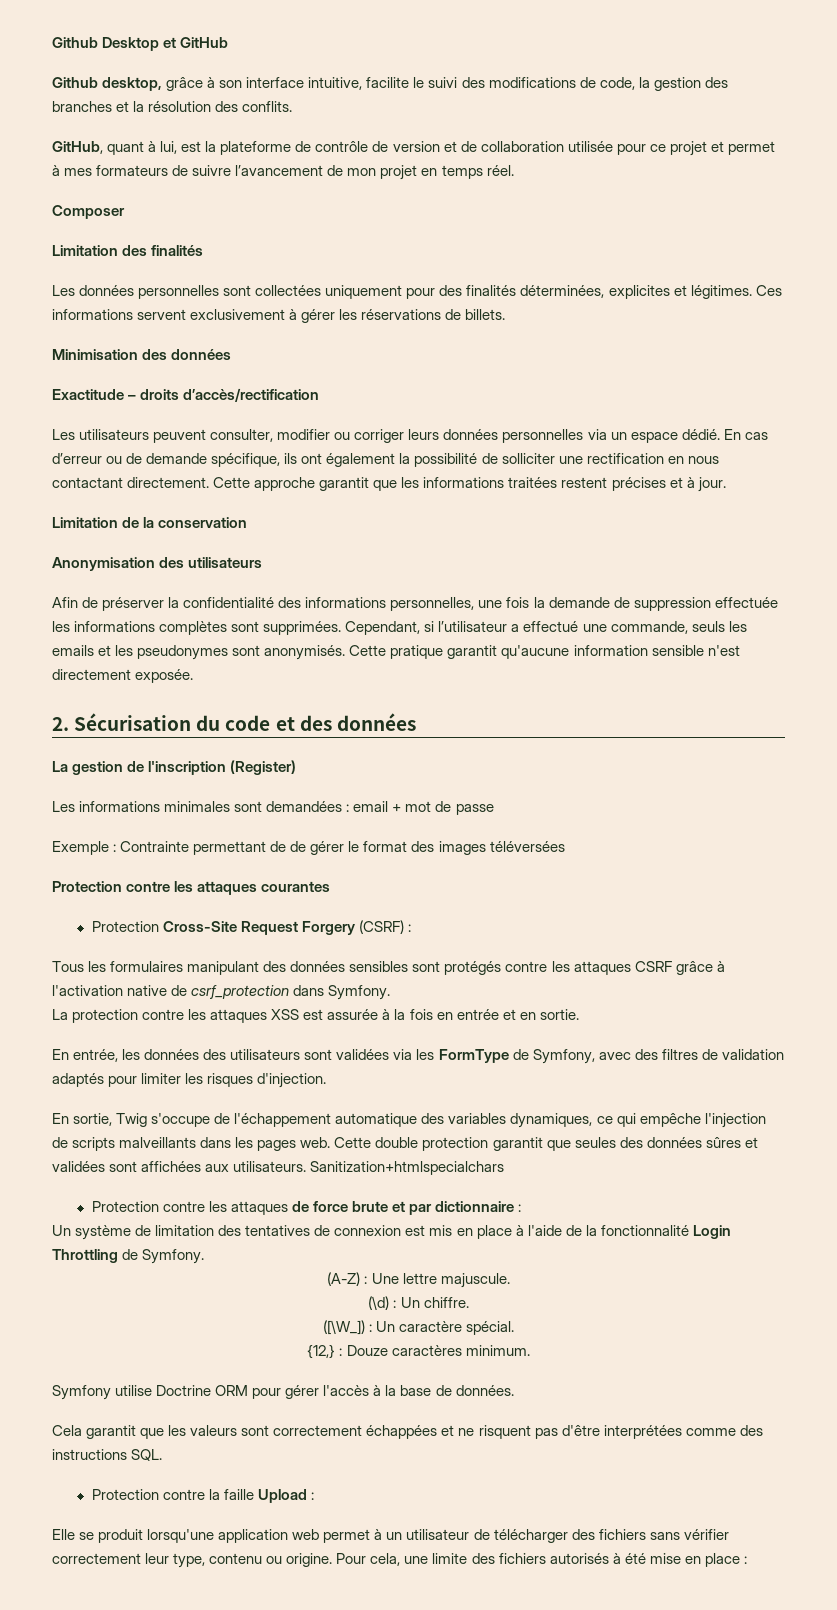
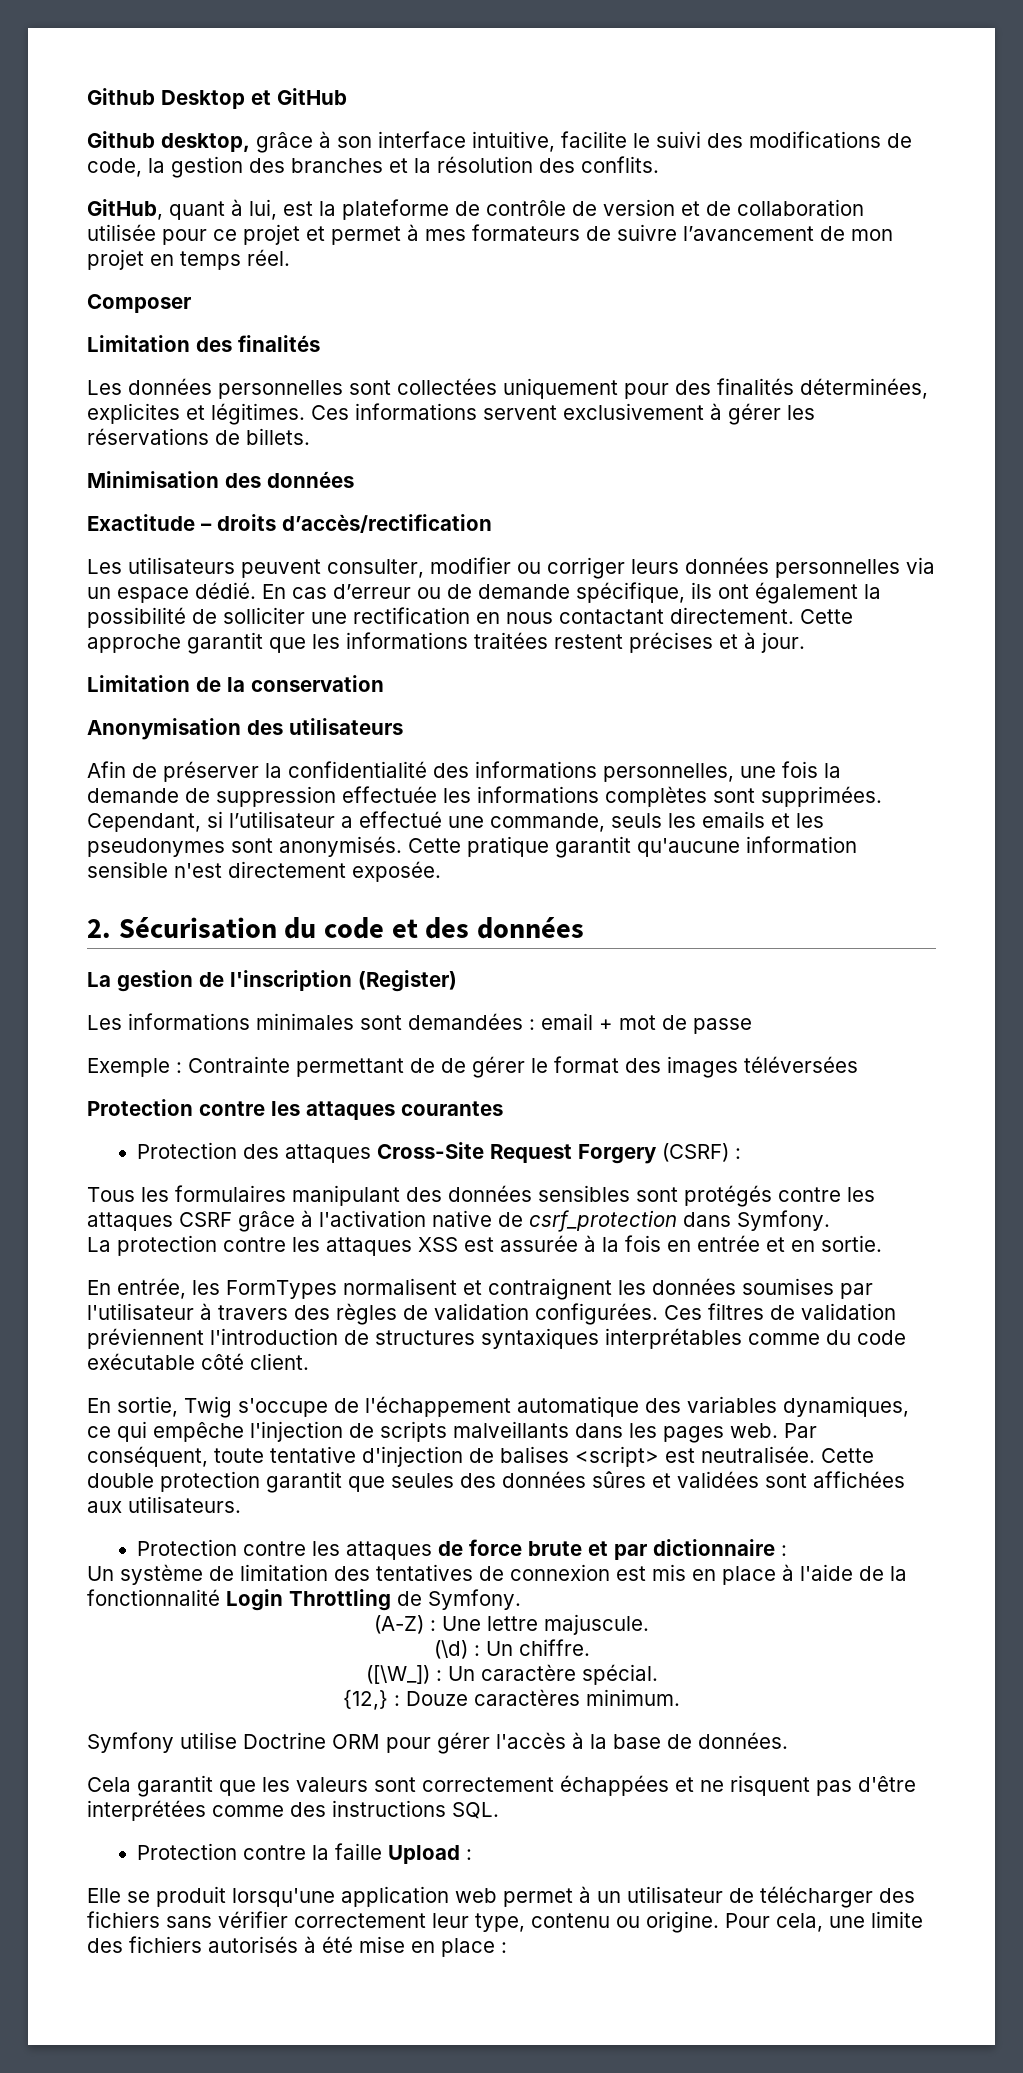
- Protection Cross-Site Request Forgery (CSRF) :
+ Protection des attaques Cross-Site Request Forgery (CSRF) :
- En entrée, les données des utilisateurs sont validées via les FormType de Symfony, avec des filtres de validation adaptés pour limiter les risques d'injection.
+ En entrée, les FormTypes normalisent et contraignent les données soumises par l'utilisateur à travers des règles de validation configurées. Ces filtres de validation préviennent l'introduction de structures syntaxiques interprétables comme du code exécutable côté client.
+ Par conséquent, toute tentative d'injection de balises <script> est neutralisée.
- Sanitization+htmlspecialchars

